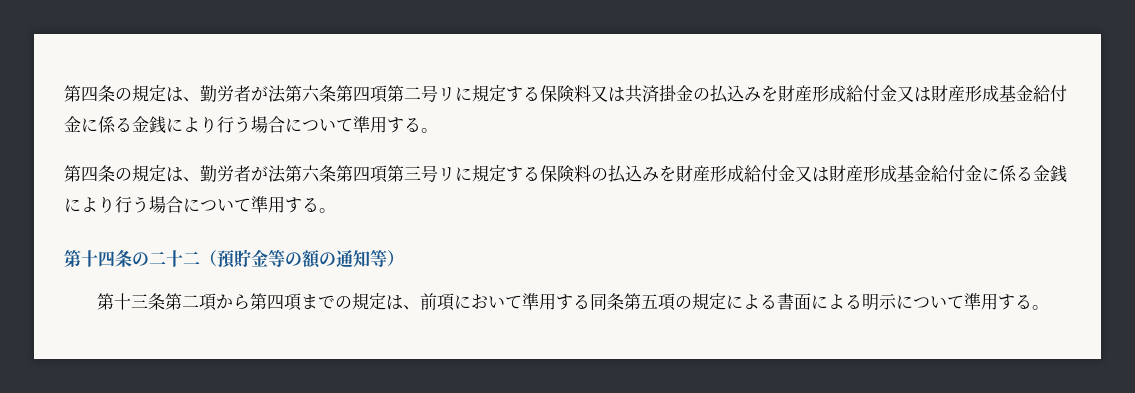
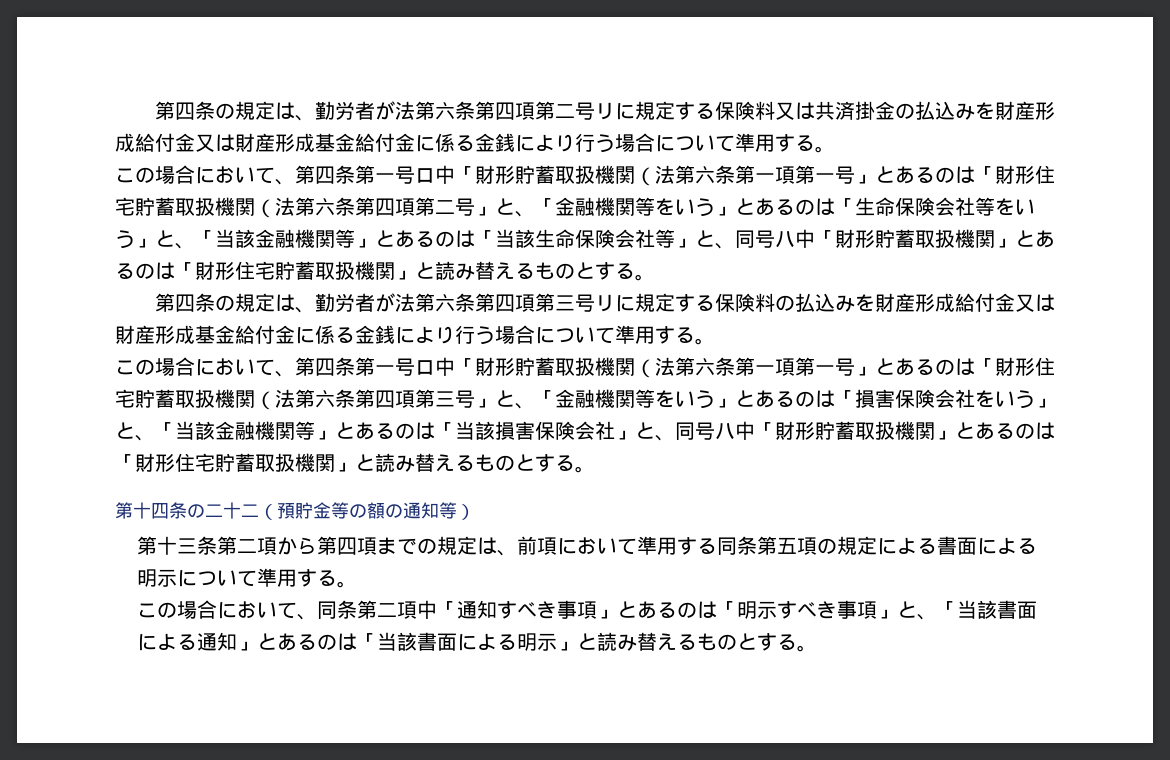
+ この場合において、第四条第一号ロ中「財形貯蓄取扱機関（法第六条第一項第一号」とあるのは「財形住宅貯蓄取扱機関（法第六条第四項第二号」と、「金融機関等をいう」とあるのは「生命保険会社等をいう」と、「当該金融機関等」とあるのは「当該生命保険会社等」と、同号ハ中「財形貯蓄取扱機関」とあるのは「財形住宅貯蓄取扱機関」と読み替えるものとする。
+ この場合において、第四条第一号ロ中「財形貯蓄取扱機関（法第六条第一項第一号」とあるのは「財形住宅貯蓄取扱機関（法第六条第四項第三号」と、「金融機関等をいう」とあるのは「損害保険会社をいう」と、「当該金融機関等」とあるのは「当該損害保険会社」と、同号ハ中「財形貯蓄取扱機関」とあるのは「財形住宅貯蓄取扱機関」と読み替えるものとする。
+ この場合において、同条第二項中「通知すべき事項」とあるのは「明示すべき事項」と、「当該書面による通知」とあるのは「当該書面による明示」と読み替えるものとする。

